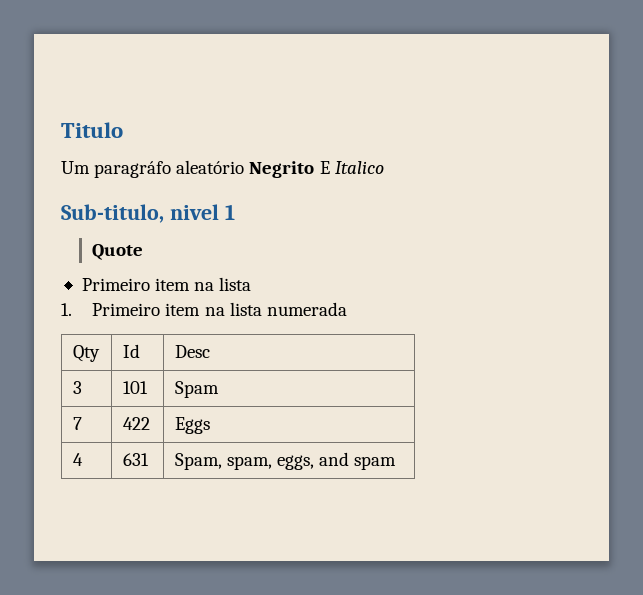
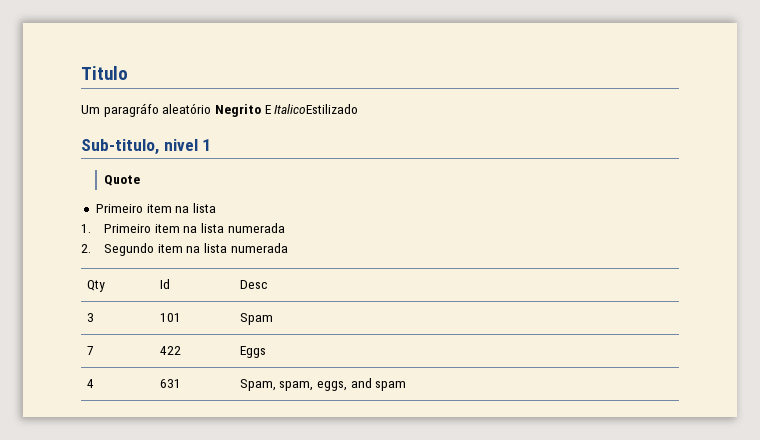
- Um paragráfo aleatório Negrito E Italico
+ Um paragráfo aleatório Negrito E ItalicoEstilizado
+ 2. Segundo item na lista numerada

